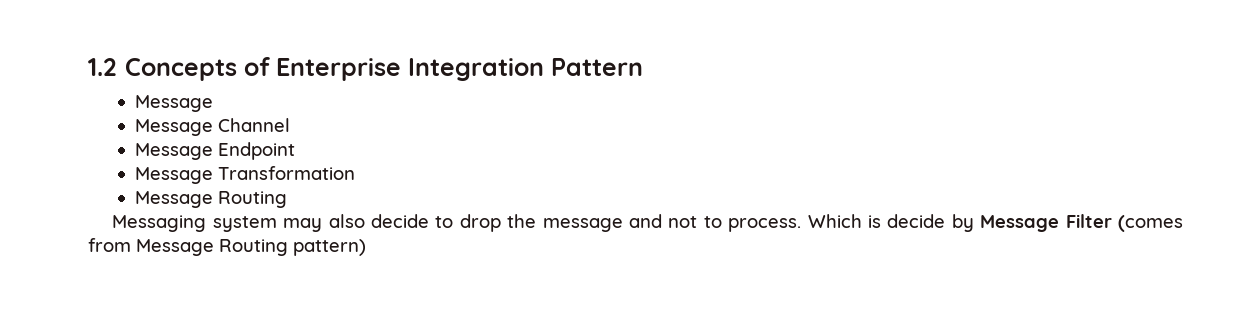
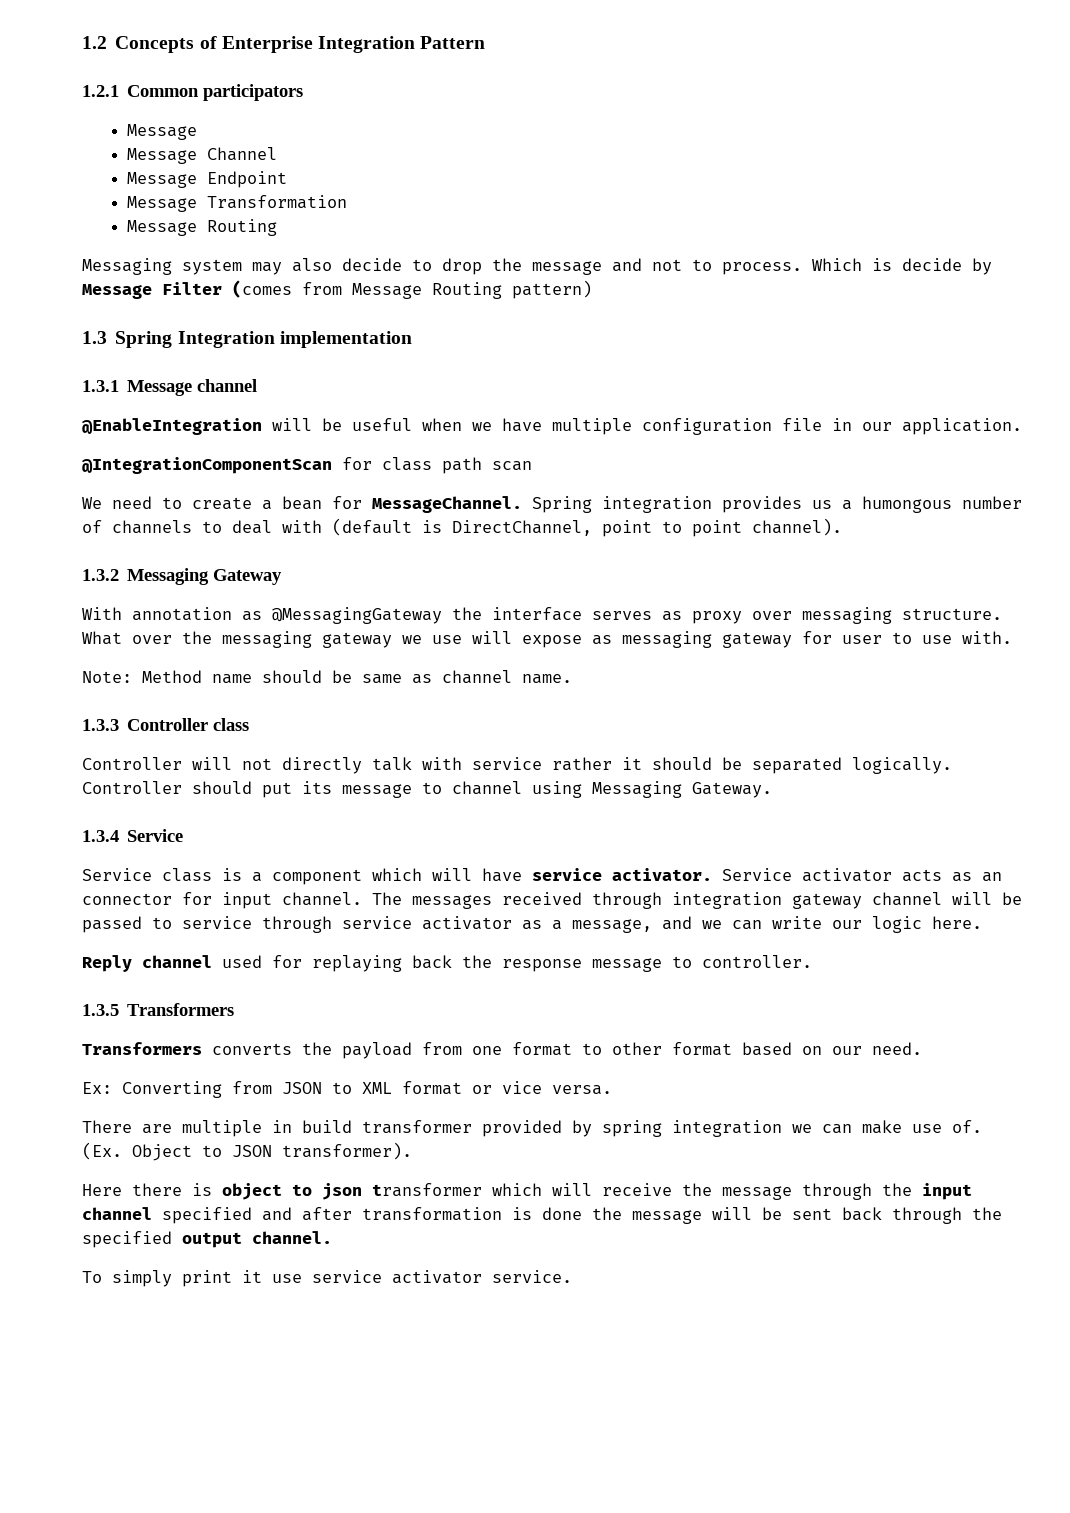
+ 1.2.1 Common participators
+ 1.3 Spring Integration implementation
+ 1.3.1 Message channel
+ @EnableIntegration will be useful when we have multiple configuration file in our application.
+ @IntegrationComponentScan for class path scan
+ We need to create a bean for MessageChannel. Spring integration provides us a humongous number of channels to deal with (default is DirectChannel, point to point channel).
+ 1.3.2 Messaging Gateway
+ With annotation as @MessagingGateway the interface serves as proxy over messaging structure. What over the messaging gateway we use will expose as messaging gateway for user to use with.
+ Note: Method name should be same as channel name.
+ 1.3.3 Controller class
+ Controller will not directly talk with service rather it should be separated logically. Controller should put its message to channel using Messaging Gateway.
+ 1.3.4 Service
+ Service class is a component which will have service activator. Service activator acts as an connector for input channel. The messages received through integration gateway channel will be passed to service through service activator as a message, and we can write our logic here.
+ Reply channel used for replaying back the response message to controller.
+ 1.3.5 Transformers
+ Transformers converts the payload from one format to other format based on our need.
+ Ex: Converting from JSON to XML format or vice versa.
+ There are multiple in build transformer provided by spring integration we can make use of. (Ex. Object to JSON transformer).
+ Here there is object to json transformer which will receive the message through the input channel specified and after transformation is done the message will be sent back through the specified output channel.
+ To simply print it use service activator service.

